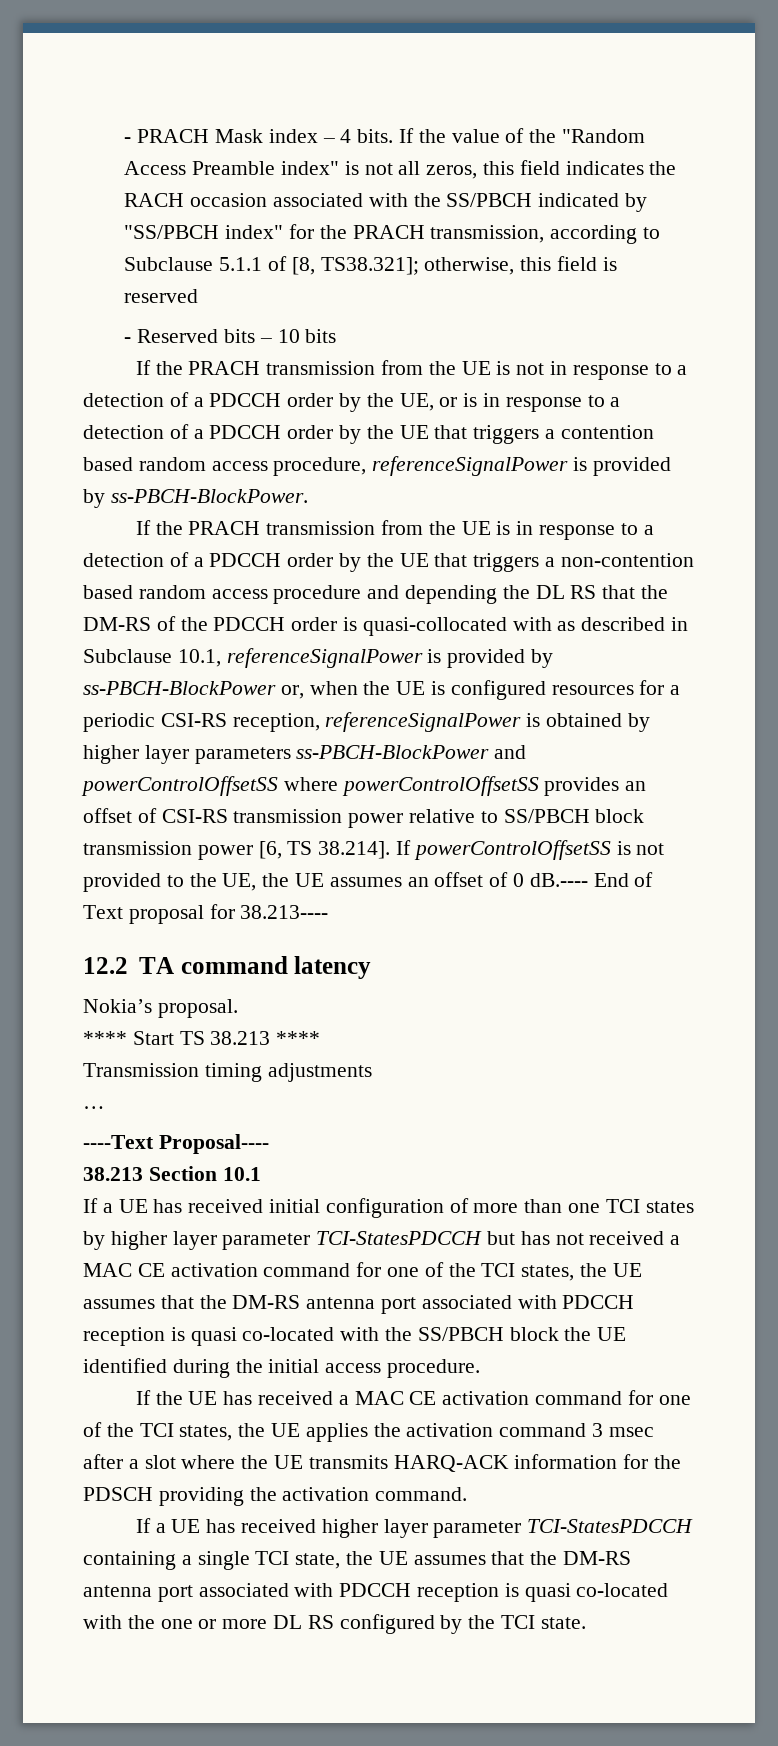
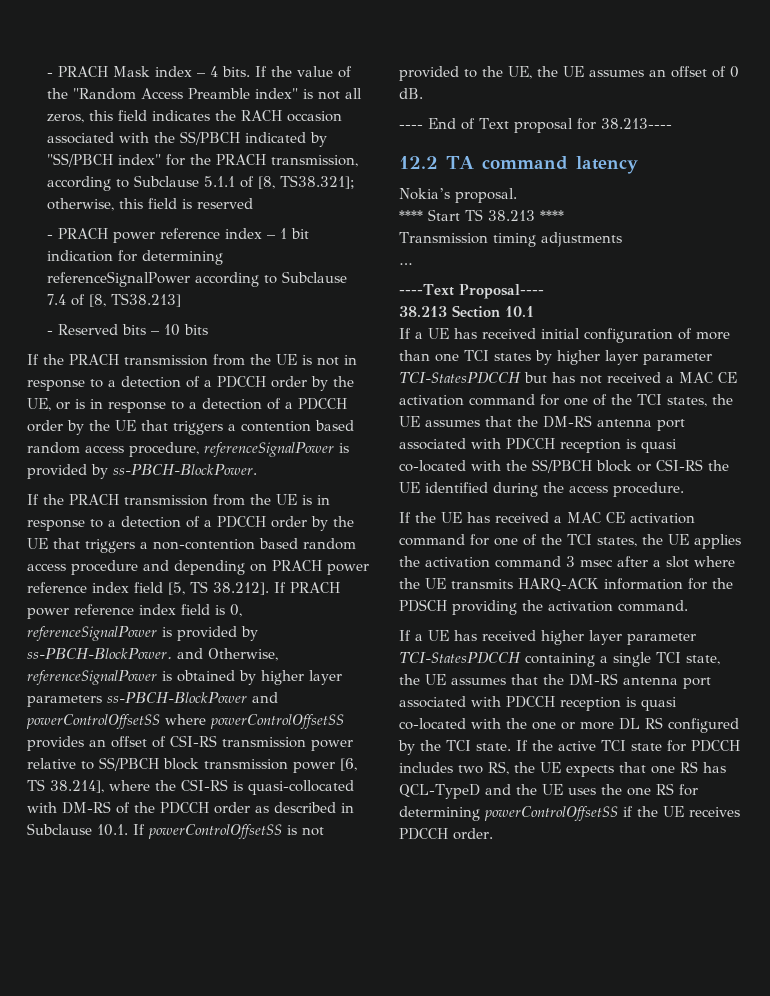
+ - PRACH power reference index – 1 bit indication for determining referenceSignalPower according to Subclause 7.4 of [8, TS38.213]
- If the PRACH transmission from the UE is in response to a detection of a PDCCH order by the UE that triggers a non-contention based random access procedure and depending the DL RS that the DM-RS of the PDCCH order is quasi-collocated with as described in Subclause 10.1, referenceSignalPower is provided by ss-PBCH-BlockPower or, when the UE is configured resources for a periodic CSI-RS reception, referenceSignalPower is obtained by higher layer parameters ss-PBCH-BlockPower and powerControlOffsetSS where powerControlOffsetSS provides an offset of CSI-RS transmission power relative to SS/PBCH block transmission power [6, TS 38.214]. If powerControlOffsetSS is not provided to the UE, the UE assumes an offset of 0 dB.---- End of Text proposal for 38.213----
+ If the PRACH transmission from the UE is in response to a detection of a PDCCH order by the UE that triggers a non-contention based random access procedure and depending on PRACH power reference index field [5, TS 38.212]. If PRACH power reference index field is 0, referenceSignalPower is provided by ss-PBCH-BlockPower. and Otherwise, referenceSignalPower is obtained by higher layer parameters ss-PBCH-BlockPower and powerControlOffsetSS where powerControlOffsetSS provides an offset of CSI-RS transmission power relative to SS/PBCH block transmission power [6, TS 38.214], where the CSI-RS is quasi-collocated with DM-RS of the PDCCH order as described in Subclause 10.1. If powerControlOffsetSS is not provided to the UE, the UE assumes an offset of 0 dB.
+ ---- End of Text proposal for 38.213----
- If a UE has received initial configuration of more than one TCI states by higher layer parameter TCI-StatesPDCCH but has not received a MAC CE activation command for one of the TCI states, the UE assumes that the DM-RS antenna port associated with PDCCH reception is quasi co-located with the SS/PBCH block the UE identified during the initial access procedure.
+ If a UE has received initial configuration of more than one TCI states by higher layer parameter TCI-StatesPDCCH but has not received a MAC CE activation command for one of the TCI states, the UE assumes that the DM-RS antenna port associated with PDCCH reception is quasi co-located with the SS/PBCH block or CSI-RS the UE identified during the access procedure.
+ If the active TCI state for PDCCH includes two RS, the UE expects that one RS has QCL-TypeD and the UE uses the one RS for determining powerControlOffsetSS if the UE receives PDCCH order.

